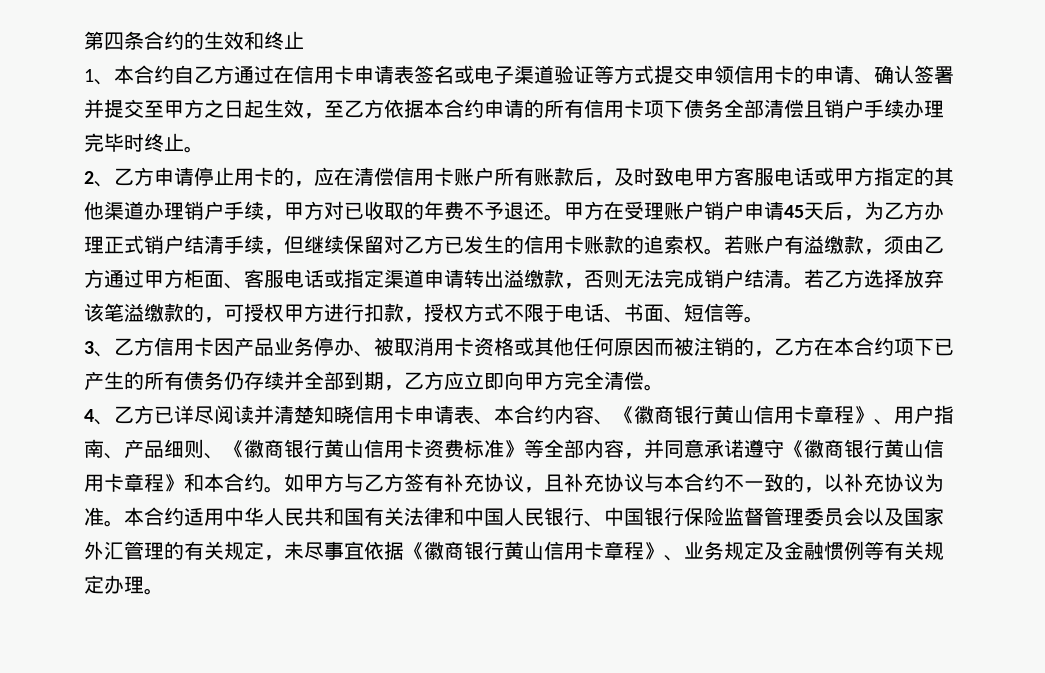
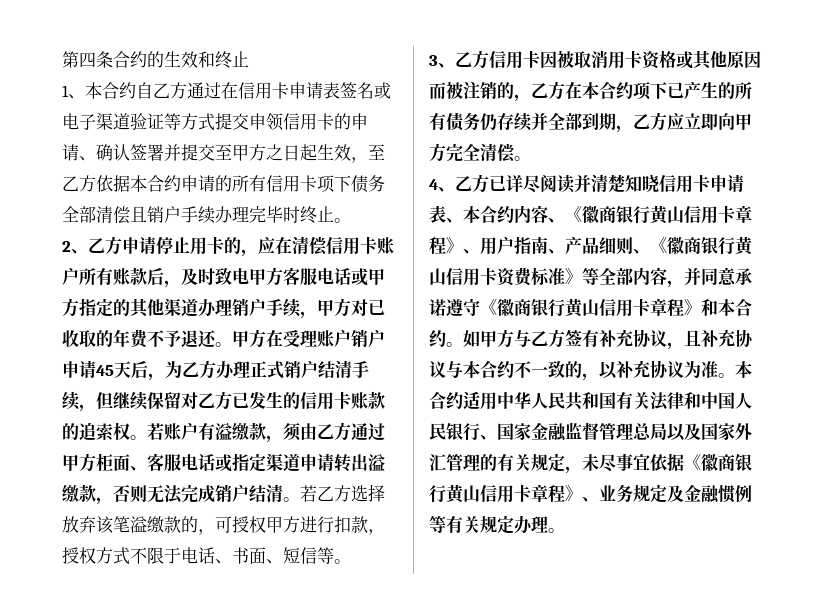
- 3、乙方信用卡因产品业务停办、被取消用卡资格或其他任何原因而被注销的，乙方在本合约项下已产生的所有债务仍存续并全部到期，乙方应立即向甲方完全清偿。
+ 3、乙方信用卡因被取消用卡资格或其他原因而被注销的，乙方在本合约项下已产生的所有债务仍存续并全部到期，乙方应立即向甲方完全清偿。
- 本合约适用中华人民共和国有关法律和中国人民银行、中国银行保险监督管理委员会以及国家外汇管理的有关规定，未尽事宜依据《徽商银行黄山信用卡章程》、业务规定及金融惯例等有关规定办理。
+ 本合约适用中华人民共和国有关法律和中国人民银行、国家金融监督管理总局以及国家外汇管理的有关规定，未尽事宜依据《徽商银行黄山信用卡章程》、业务规定及金融惯例等有关规定办理。

